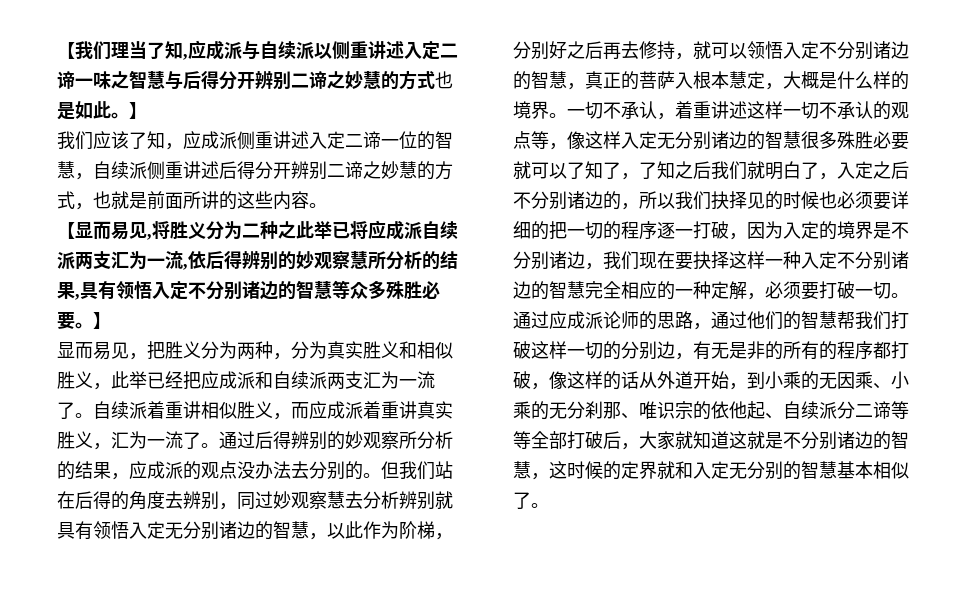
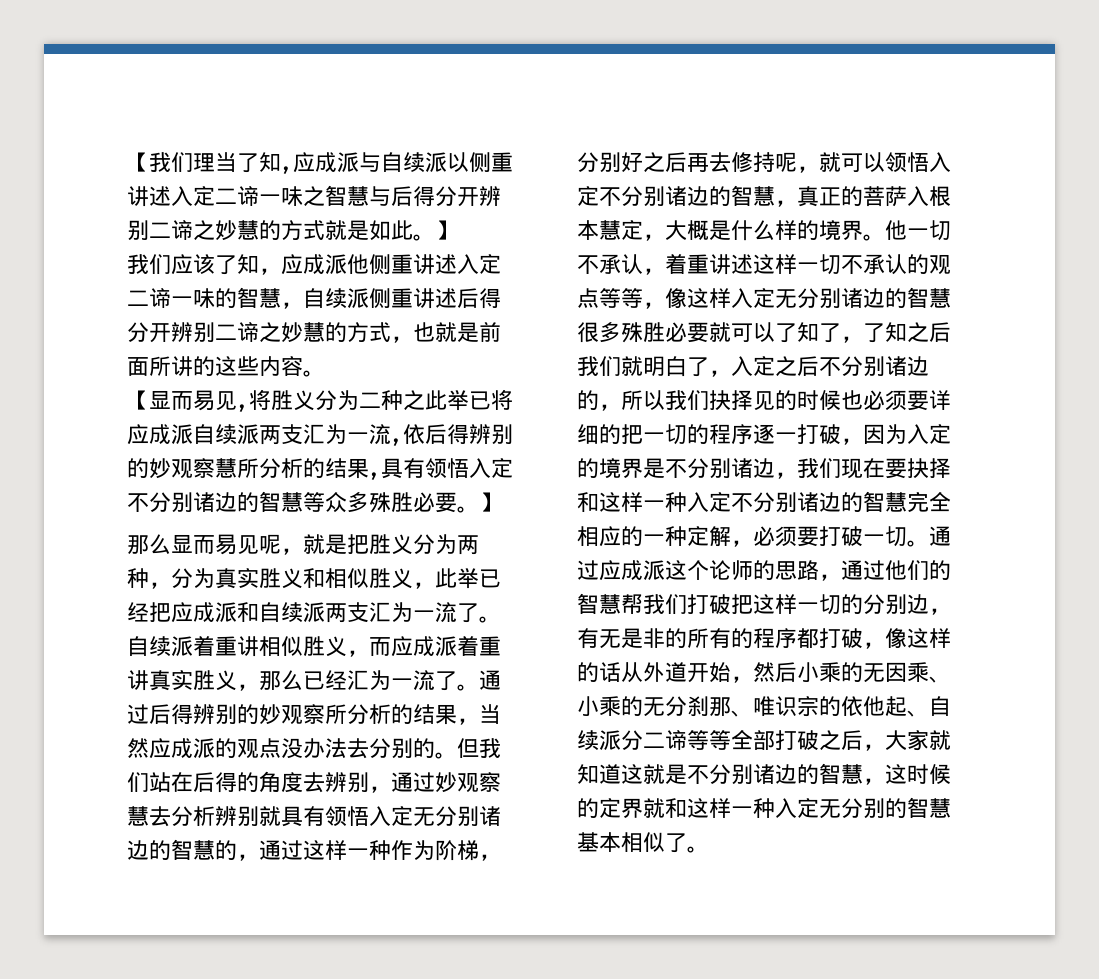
- 【我们理当了知,应成派与自续派以侧重讲述入定二谛一味之智慧与后得分开辨别二谛之妙慧的方式也是如此。
+ 【我们理当了知,应成派与自续派以侧重讲述入定二谛一味之智慧与后得分开辨别二谛之妙慧的方式就是如此。
- 我们应该了知，应成派侧重讲述入定二谛一位的智慧，自续派侧重讲述后得分开辨别二谛之妙慧的方式，也就是前面所讲的这些内容。
+ 我们应该了知，应成派他侧重讲述入定二谛一味的智慧，自续派侧重讲述后得分开辨别二谛之妙慧的方式，也就是前面所讲的这些内容。
- 显而易见，把胜义分为两种，分为真实胜义和相似胜义，此举已经把应成派和自续派两支汇为一流了。
+ 那么显而易见呢，就是把胜义分为两种，分为真实胜义和相似胜义，此举已经把应成派和自续派两支汇为一流了。
- 自续派着重讲相似胜义，而应成派着重讲真实胜义，汇为一流了。
+ 自续派着重讲相似胜义，而应成派着重讲真实胜义，那么已经汇为一流了。
- 通过后得辨别的妙观察所分析的结果，应成派的观点没办法去分别的。
+ 通过后得辨别的妙观察所分析的结果，当然应成派的观点没办法去分别的。
- 但我们站在后得的角度去辨别，同过妙观察慧去分析辨别就具有领悟入定无分别诸边的智慧，以此作为阶梯，分别好之后再去修持，就可以领悟入定不分别诸边的智慧，真正的菩萨入根本慧定，大概是什么样的境界。
+ 但我们站在后得的角度去辨别，通过妙观察慧去分析辨别就具有领悟入定无分别诸边的智慧的，通过这样一种作为阶梯，分别好之后再去修持呢，就可以领悟入定不分别诸边的智慧，真正的菩萨入根本慧定，大概是什么样的境界。
- 一切不承认，着重讲述这样一切不承认的观点等，像这样入定无分别诸边的智慧很多殊胜必要就可以了知了，了知之后我们就明白了，入定之后不分别诸边的，所以我们抉择见的时候也必须要详细的把一切的程序逐一打破，因为入定的境界是不分别诸边，我们现在要抉择这样一种入定不分别诸边的智慧完全相应的一种定解，必须要打破一切。
+ 他一切不承认，着重讲述这样一切不承认的观点等等，像这样入定无分别诸边的智慧很多殊胜必要就可以了知了，了知之后我们就明白了，入定之后不分别诸边的，所以我们抉择见的时候也必须要详细的把一切的程序逐一打破，因为入定的境界是不分别诸边，我们现在要抉择和这样一种入定不分别诸边的智慧完全相应的一种定解，必须要打破一切。
- 通过应成派论师的思路，通过他们的智慧帮我们打破这样一切的分别边，有无是非的所有的程序都打破，像这样的话从外道开始，到小乘的无因乘、小乘的无分刹那、唯识宗的依他起、自续派分二谛等等全部打破后，大家就知道这就是不分别诸边的智慧，这时候的定界就和入定无分别的智慧基本相似了。
+ 通过应成派这个论师的思路，通过他们的智慧帮我们打破把这样一切的分别边，有无是非的所有的程序都打破，像这样的话从外道开始，然后小乘的无因乘、小乘的无分刹那、唯识宗的依他起、自续派分二谛等等全部打破之后，大家就知道这就是不分别诸边的智慧，这时候的定界就和这样一种入定无分别的智慧基本相似了。

